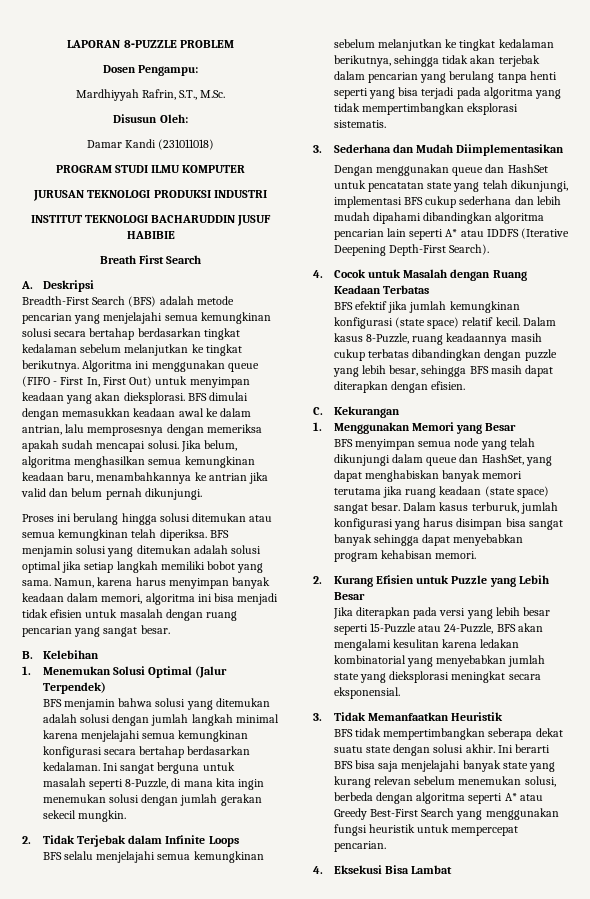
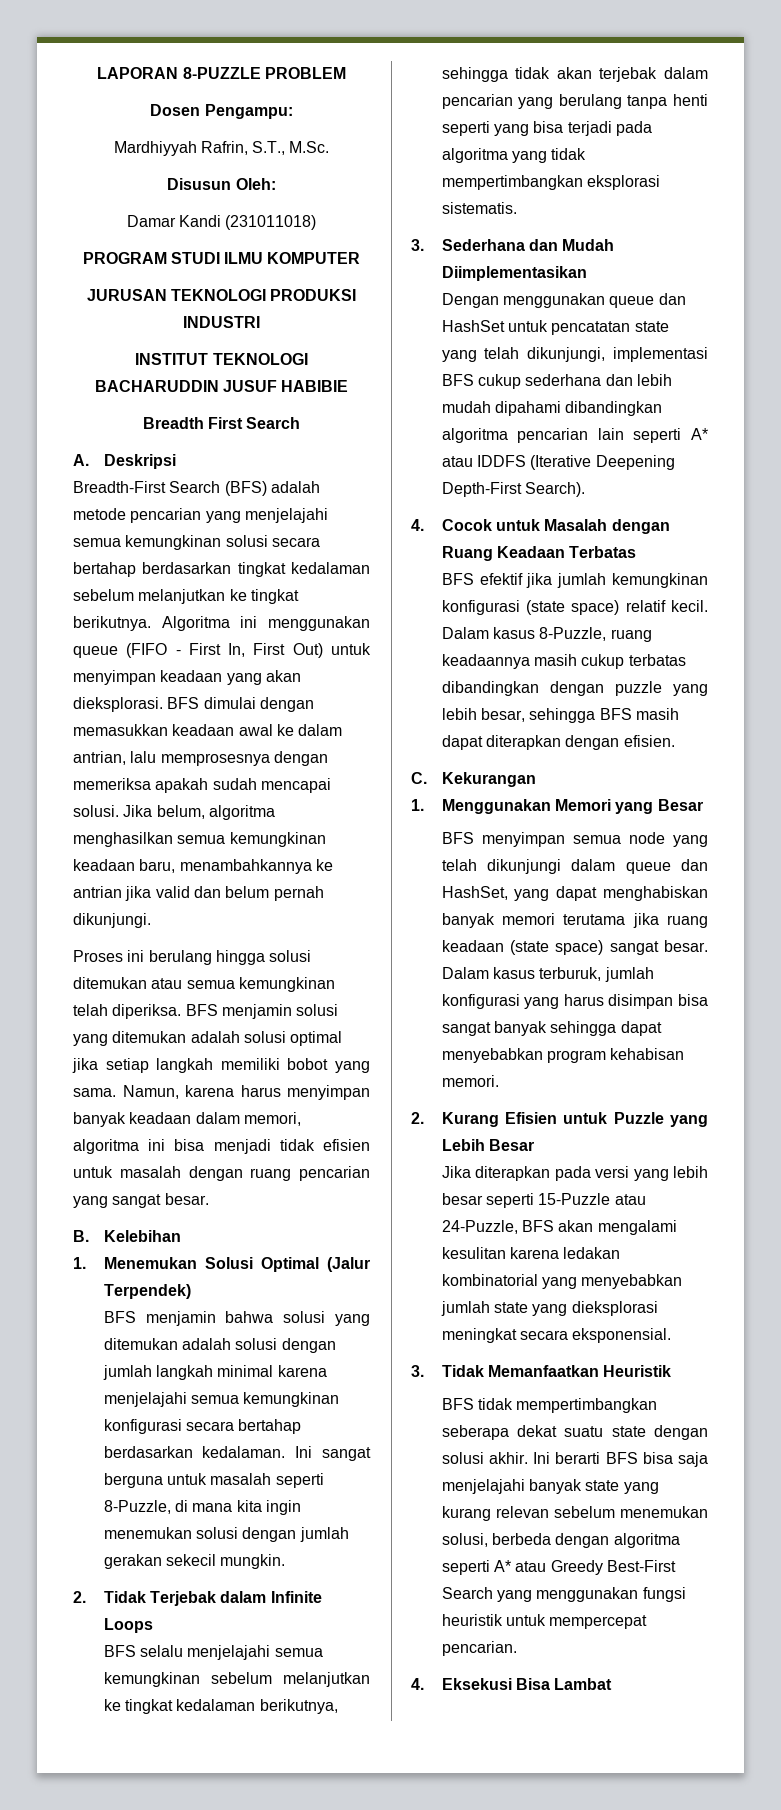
- Breath First Search
+ Breadth First Search

